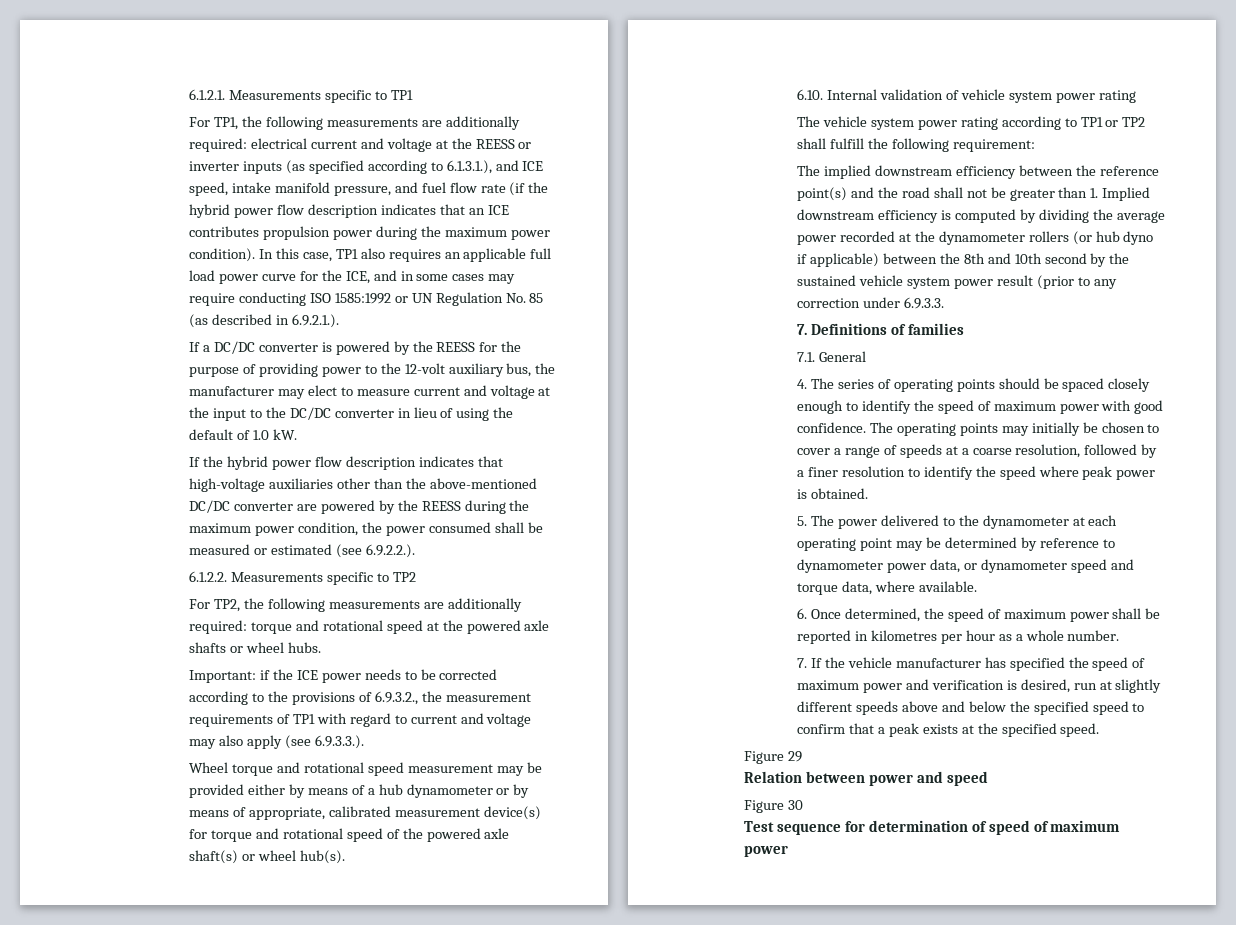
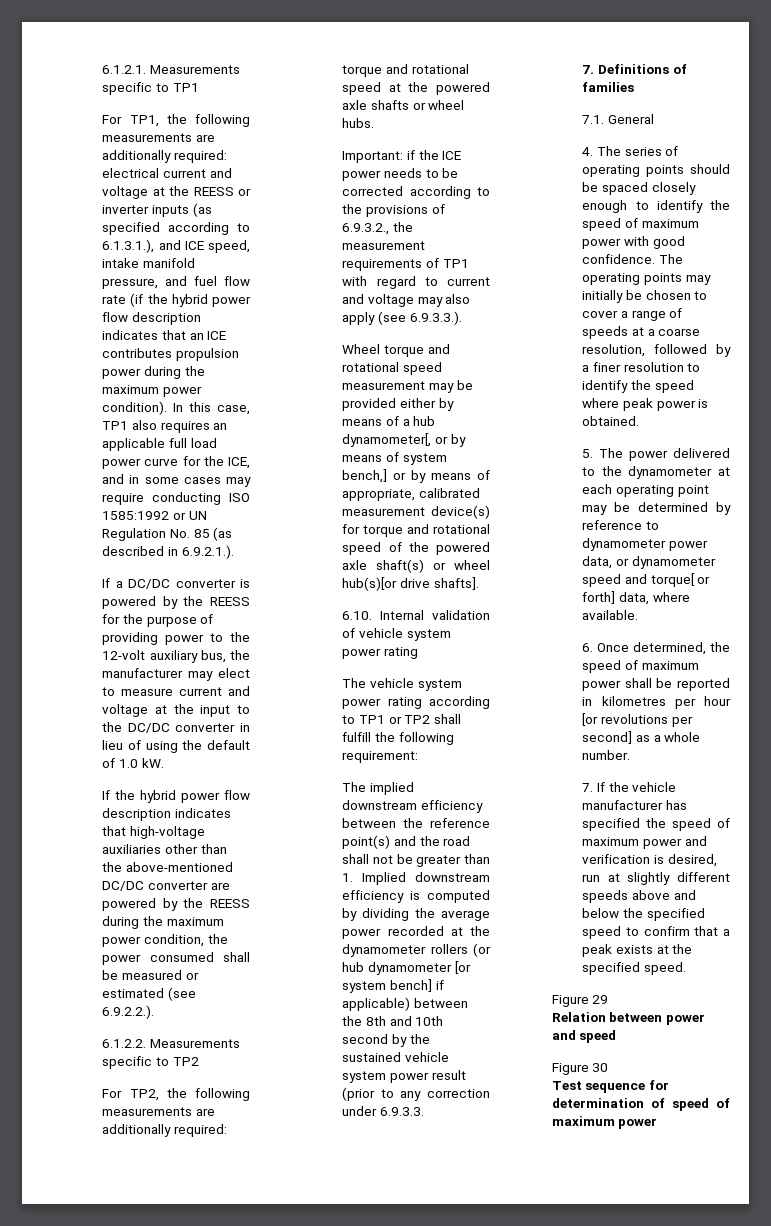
- Wheel torque and rotational speed measurement may be provided either by means of a hub dynamometer or by means of appropriate, calibrated measurement device(s) for torque and rotational speed of the powered axle shaft(s) or wheel hub(s).
+ Wheel torque and rotational speed measurement may be provided either by means of a hub dynamometer[, or by means of system bench,] or by means of appropriate, calibrated measurement device(s) for torque and rotational speed of the powered axle shaft(s) or wheel hub(s)[or drive shafts].
- The implied downstream efficiency between the reference point(s) and the road shall not be greater than 1. Implied downstream efficiency is computed by dividing the average power recorded at the dynamometer rollers (or hub dyno if applicable) between the 8th and 10th second by the sustained vehicle system power result (prior to any correction under 6.9.3.3.
+ The implied downstream efficiency between the reference point(s) and the road shall not be greater than 1. Implied downstream efficiency is computed by dividing the average power recorded at the dynamometer rollers (or hub dynamometer [or system bench] if applicable) between the 8th and 10th second by the sustained vehicle system power result (prior to any correction under 6.9.3.3.
- 5. The power delivered to the dynamometer at each operating point may be determined by reference to dynamometer power data, or dynamometer speed and torque data, where available.
+ 5. The power delivered to the dynamometer at each operating point may be determined by reference to dynamometer power data, or dynamometer speed and torque[ or forth] data, where available.
- 6. Once determined, the speed of maximum power shall be reported in kilometres per hour as a whole number.
+ 6. Once determined, the speed of maximum power shall be reported in kilometres per hour [or revolutions per second] as a whole number.

